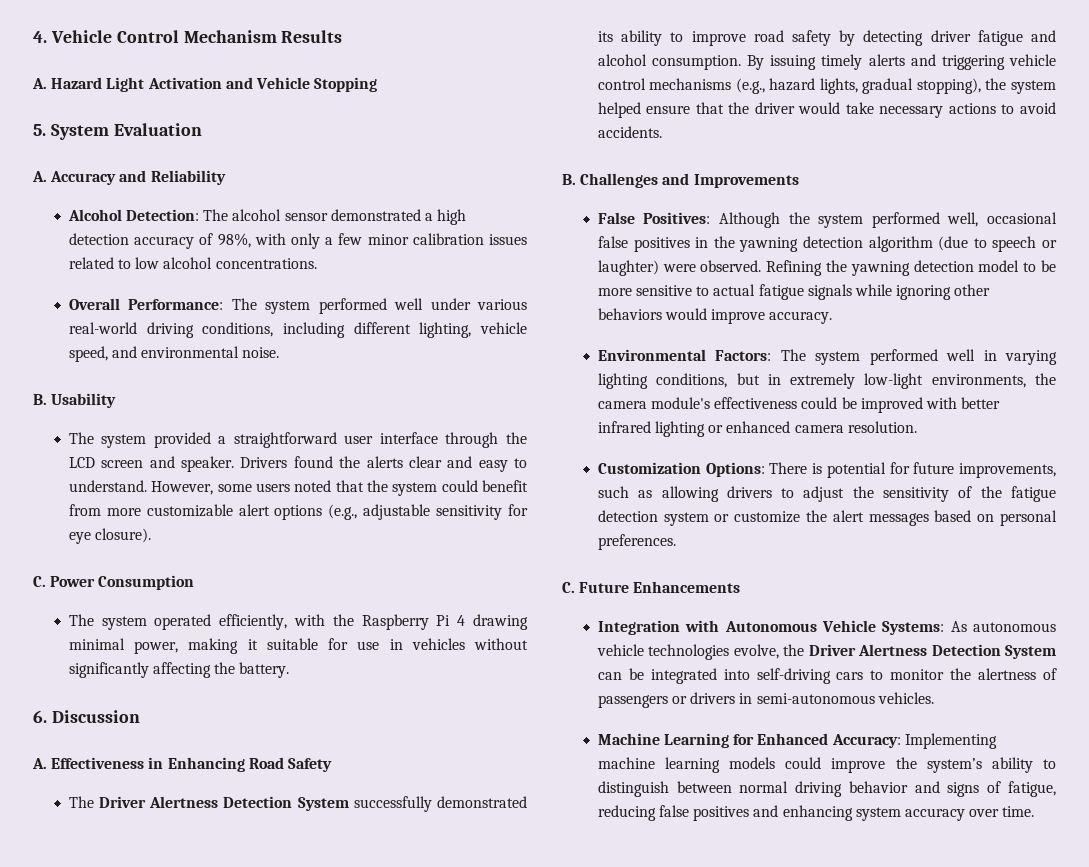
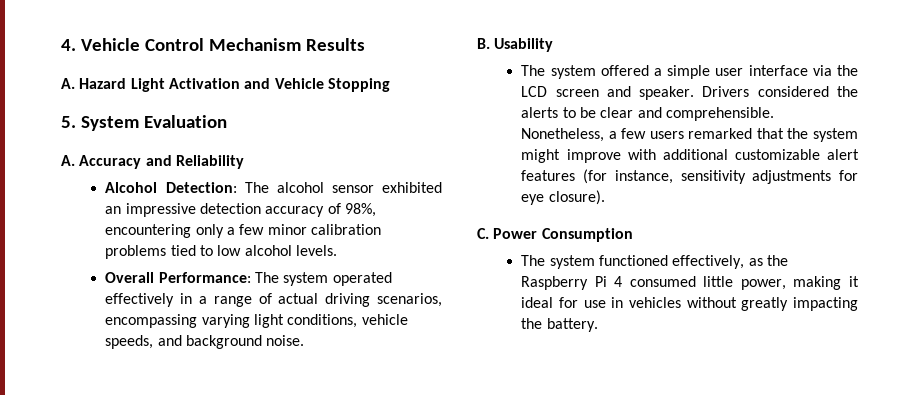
- Alcohol Detection: The alcohol sensor demonstrated a high detection accuracy of 98%, with only a few minor calibration issues related to low alcohol concentrations.
+ Alcohol Detection: The alcohol sensor exhibited an impressive detection accuracy of 98%, encountering only a few minor calibration problems tied to low alcohol levels.
- Overall Performance: The system performed well under various real-world driving conditions, including different lighting, vehicle speed, and environmental noise.
+ Overall Performance: The system operated effectively in a range of actual driving scenarios, encompassing varying light conditions, vehicle speeds, and background noise.
- The system provided a straightforward user interface through the LCD screen and speaker.
+ The system offered a simple user interface via the LCD screen and speaker.
- Drivers found the alerts clear and easy to understand. However, some users noted that the system could benefit from more customizable alert options (e.g., adjustable sensitivity for eye closure).
+ Drivers considered the alerts to be clear and comprehensible. Nonetheless, a few users remarked that the system might improve with additional customizable alert features (for instance, sensitivity adjustments for eye closure).
- The system operated efficiently, with the Raspberry Pi 4 drawing minimal power, making it suitable for use in vehicles without significantly affecting the battery.
+ The system functioned effectively, as the Raspberry Pi 4 consumed little power, making it ideal for use in vehicles without greatly impacting the battery.
- 6. Discussion
- A. Effectiveness in Enhancing Road Safety
- The Driver Alertness Detection System successfully demonstrated its ability to improve road safety by detecting driver fatigue and alcohol consumption. By issuing timely alerts and triggering vehicle control mechanisms (e.g., hazard lights, gradual stopping), the system helped ensure that the driver would take necessary actions to avoid accidents.
- B. Challenges and Improvements
- False Positives: Although the system performed well, occasional false positives in the yawning detection algorithm (due to speech or laughter) were observed. Refining the yawning detection model to be more sensitive to actual fatigue signals while ignoring other behaviors would improve accuracy.
- Environmental Factors: The system performed well in varying lighting conditions, but in extremely low-light environments, the camera module's effectiveness could be improved with better infrared lighting or enhanced camera resolution.
- Customization Options: There is potential for future improvements, such as allowing drivers to adjust the sensitivity of the fatigue detection system or customize the alert messages based on personal preferences.
- C. Future Enhancements
- Integration with Autonomous Vehicle Systems: As autonomous vehicle technologies evolve, the Driver Alertness Detection System can be integrated into self-driving cars to monitor the alertness of passengers or drivers in semi-autonomous vehicles.
- Machine Learning for Enhanced Accuracy: Implementing machine learning models could improve the system’s ability to distinguish between normal driving behavior and signs of fatigue, reducing false positives and enhancing system accuracy over time.

